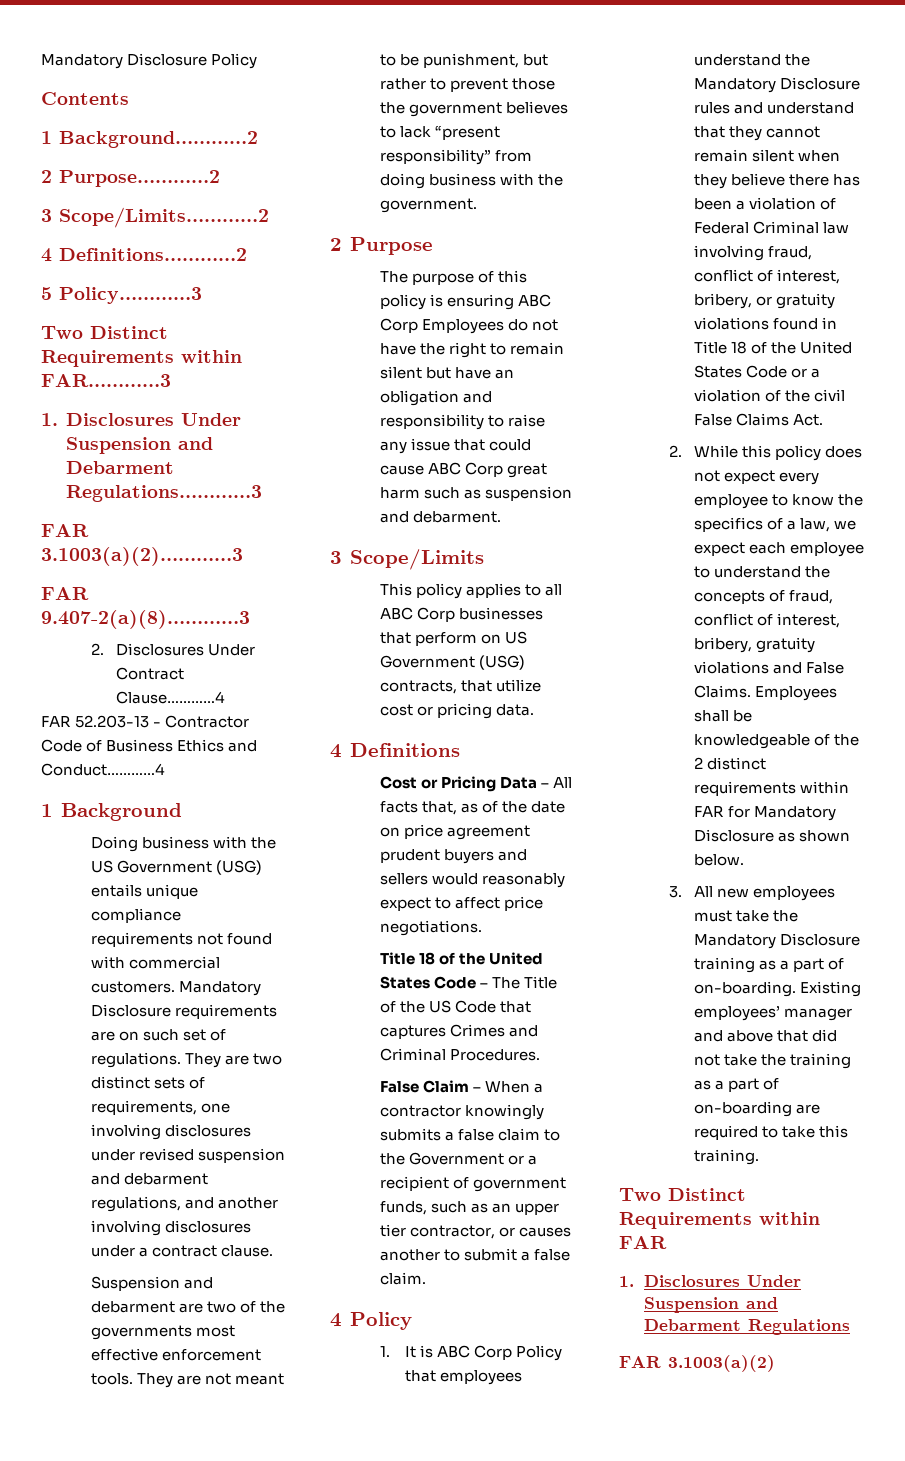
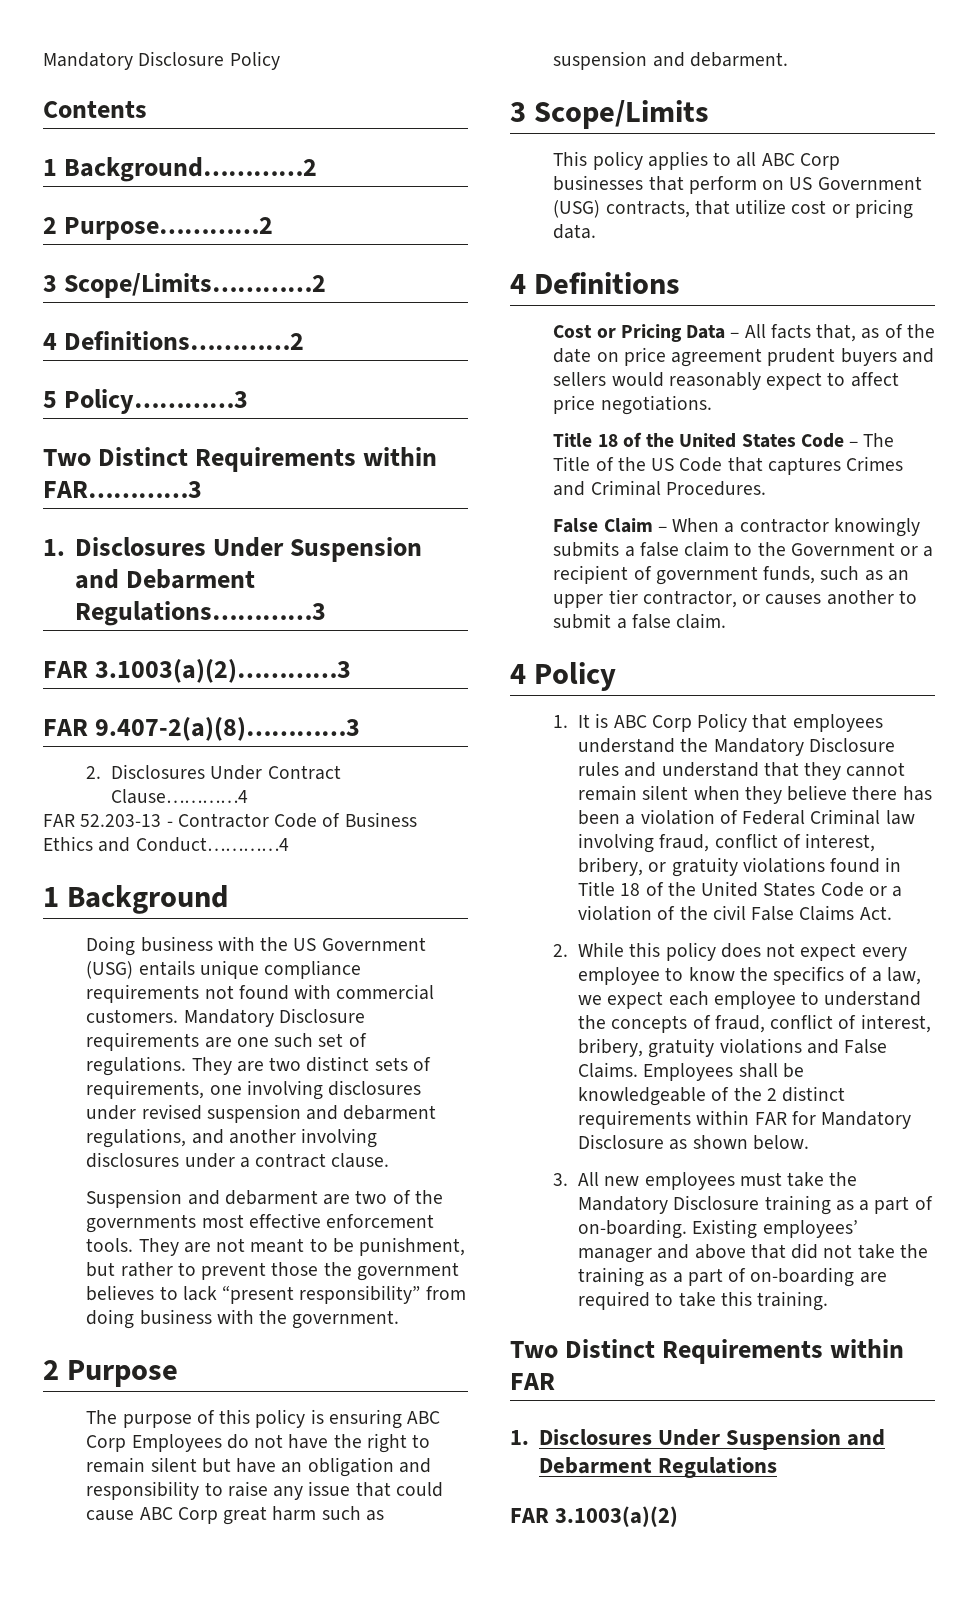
- Mandatory Disclosure requirements are on such set of regulations.
+ Mandatory Disclosure requirements are one such set of regulations.

